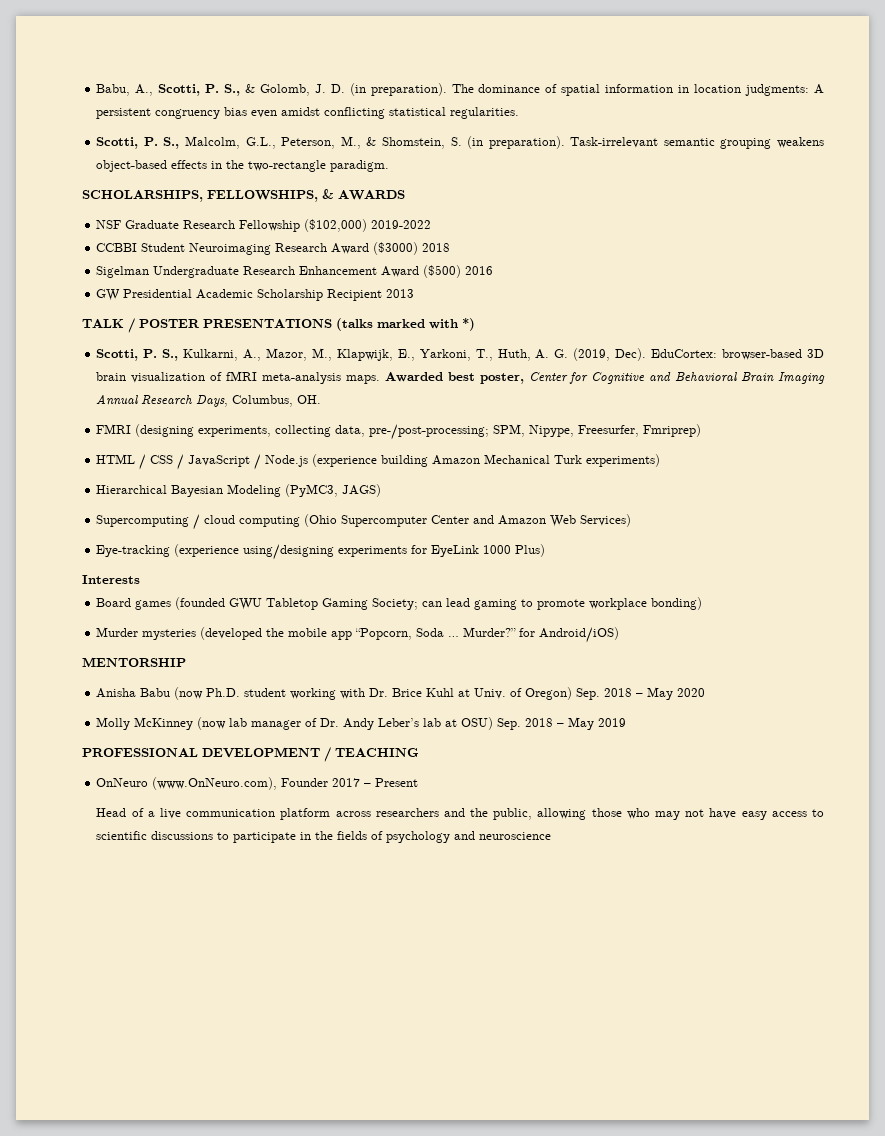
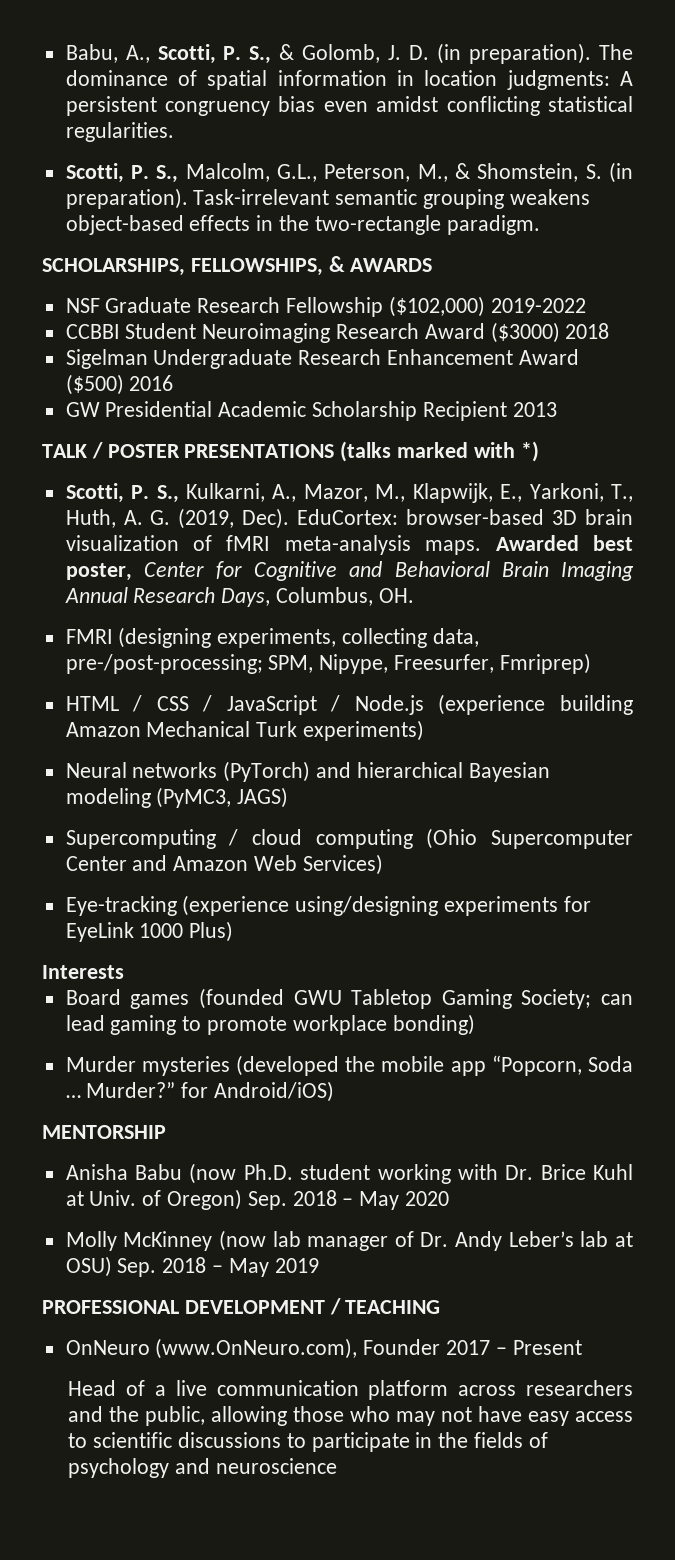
- Hierarchical Bayesian Modeling (PyMC3, JAGS)
+ Neural networks (PyTorch) and hierarchical Bayesian modeling (PyMC3, JAGS)

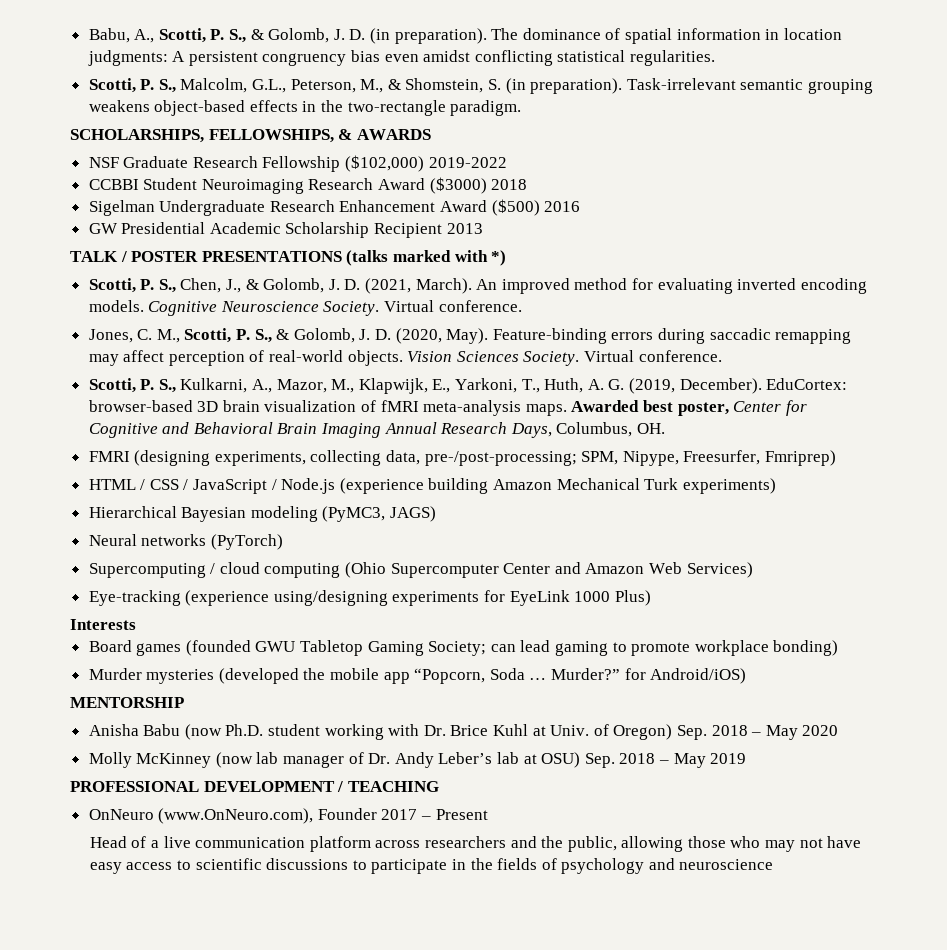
+ Scotti, P. S., Chen, J., & Golomb, J. D. (2021, March). An improved method for evaluating inverted encoding models. Cognitive Neuroscience Society. Virtual conference.
+ Jones, C. M., Scotti, P. S., & Golomb, J. D. (2020, May). Feature-binding errors during saccadic remapping may affect perception of real-world objects. Vision Sciences Society. Virtual conference.
- Scotti, P. S., Kulkarni, A., Mazor, M., Klapwijk, E., Yarkoni, T., Huth, A. G. (2019, Dec).
+ Scotti, P. S., Kulkarni, A., Mazor, M., Klapwijk, E., Yarkoni, T., Huth, A. G. (2019, December).
- Neural networks (PyTorch) and hierarchical Bayesian modeling (PyMC3, JAGS)
+ Hierarchical Bayesian modeling (PyMC3, JAGS)
+ Neural networks (PyTorch)

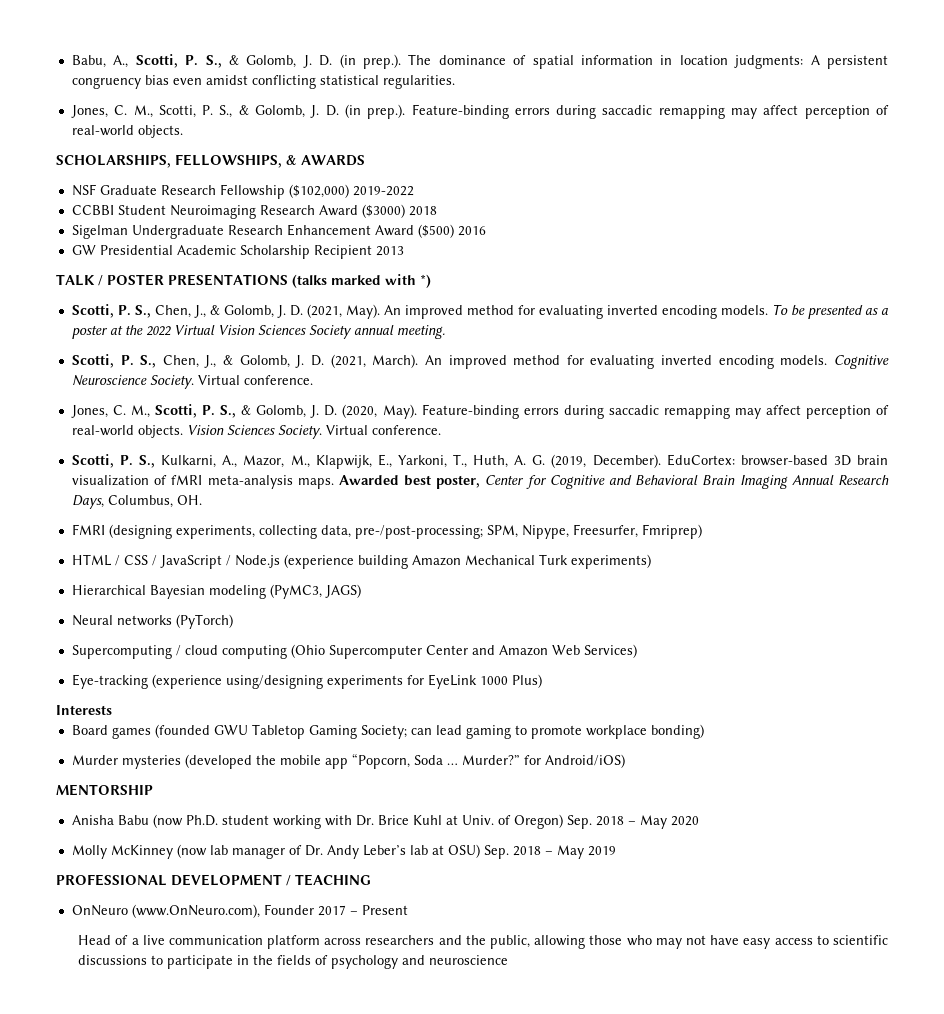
- Babu, A., Scotti, P. S., & Golomb, J. D. (in preparation). The dominance of spatial information in location judgments: A persistent congruency bias even amidst conflicting statistical regularities.
+ Babu, A., Scotti, P. S., & Golomb, J. D. (in prep.). The dominance of spatial information in location judgments: A persistent congruency bias even amidst conflicting statistical regularities.
- Scotti, P. S., Malcolm, G.L., Peterson, M., & Shomstein, S. (in preparation). Task-irrelevant semantic grouping weakens object-based effects in the two-rectangle paradigm.
+ Jones, C. M., Scotti, P. S., & Golomb, J. D. (in prep.). Feature-binding errors during saccadic remapping may affect perception of real-world objects.
+ Scotti, P. S., Chen, J., & Golomb, J. D. (2021, May). An improved method for evaluating inverted encoding models. To be presented as a poster at the 2022 Virtual Vision Sciences Society annual meeting.

